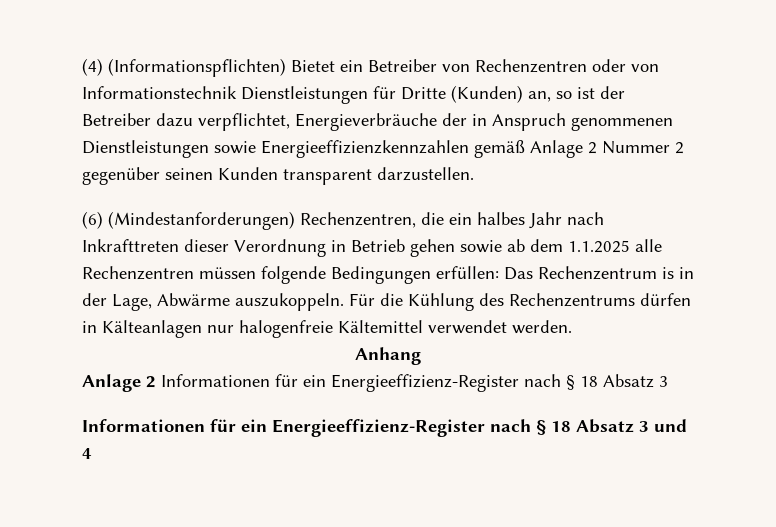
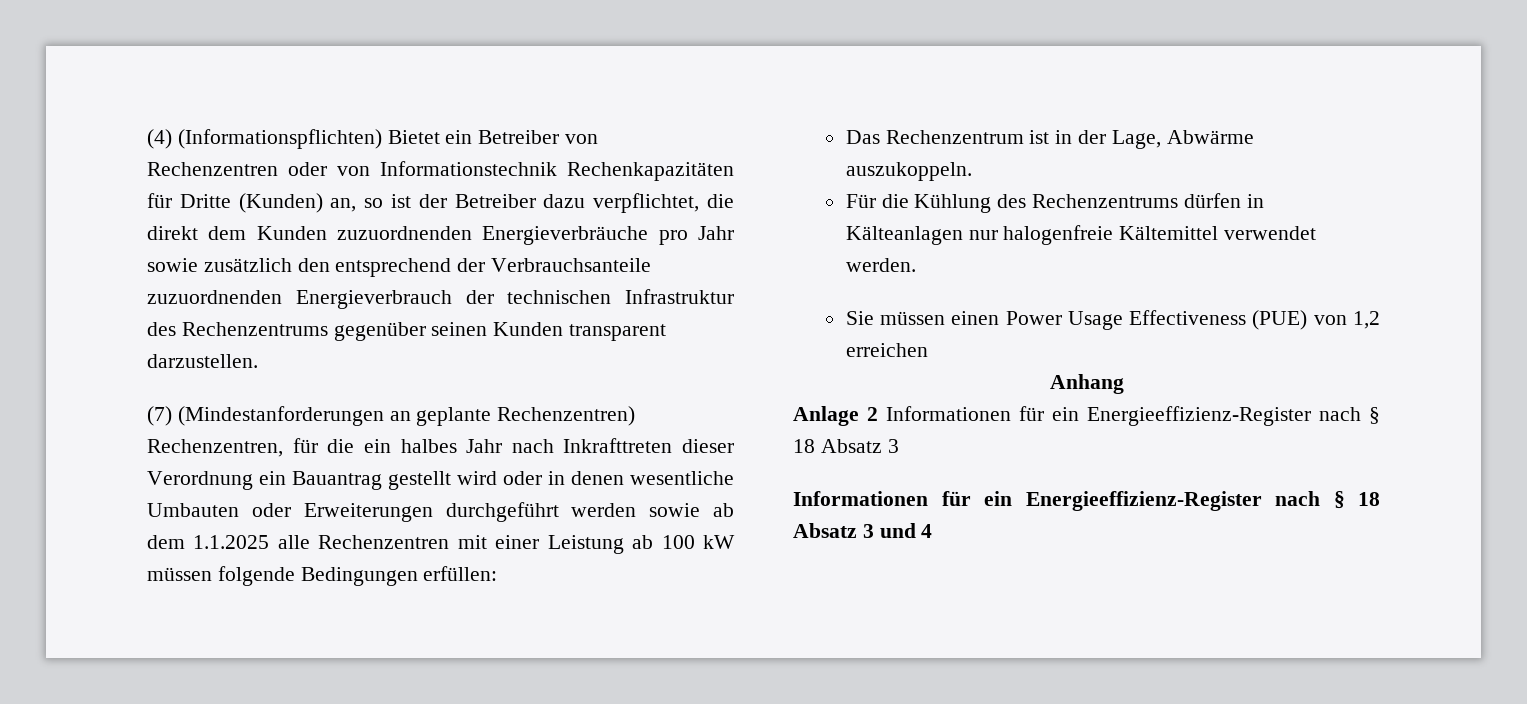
- (4) (Informationspflichten) Bietet ein Betreiber von Rechenzentren oder von Informationstechnik Dienstleistungen für Dritte (Kunden) an, so ist der Betreiber dazu verpflichtet, Energieverbräuche der in Anspruch genommenen Dienstleistungen sowie Energieeffizienzkennzahlen gemäß Anlage 2 Nummer 2 gegenüber seinen Kunden transparent darzustellen.
+ (4) (Informationspflichten) Bietet ein Betreiber von Rechenzentren oder von Informationstechnik Rechenkapazitäten für Dritte (Kunden) an, so ist der Betreiber dazu verpflichtet, die direkt dem Kunden zuzuordnenden Energieverbräuche pro Jahr sowie zusätzlich den entsprechend der Verbrauchsanteile zuzuordnenden Energieverbrauch der technischen Infrastruktur des Rechenzentrums gegenüber seinen Kunden transparent darzustellen.
- (6) (Mindestanforderungen) Rechenzentren, die ein halbes Jahr nach Inkrafttreten dieser Verordnung in Betrieb gehen sowie ab dem 1.1.2025 alle Rechenzentren müssen folgende Bedingungen erfüllen: Das Rechenzentrum is in der Lage, Abwärme auszukoppeln. Für die Kühlung des Rechenzentrums dürfen in Kälteanlagen nur halogenfreie Kältemittel verwendet werden.
+ (7) (Mindestanforderungen an geplante Rechenzentren) Rechenzentren, für die ein halbes Jahr nach Inkrafttreten dieser Verordnung ein Bauantrag gestellt wird oder in denen wesentliche Umbauten oder Erweiterungen durchgeführt werden sowie ab dem 1.1.2025 alle Rechenzentren mit einer Leistung ab 100 kW müssen folgende Bedingungen erfüllen:
+ Das Rechenzentrum ist in der Lage, Abwärme auszukoppeln.
+ Für die Kühlung des Rechenzentrums dürfen in Kälteanlagen nur halogenfreie Kältemittel verwendet werden.
+ Sie müssen einen Power Usage Effectiveness (PUE) von 1,2 erreichen

